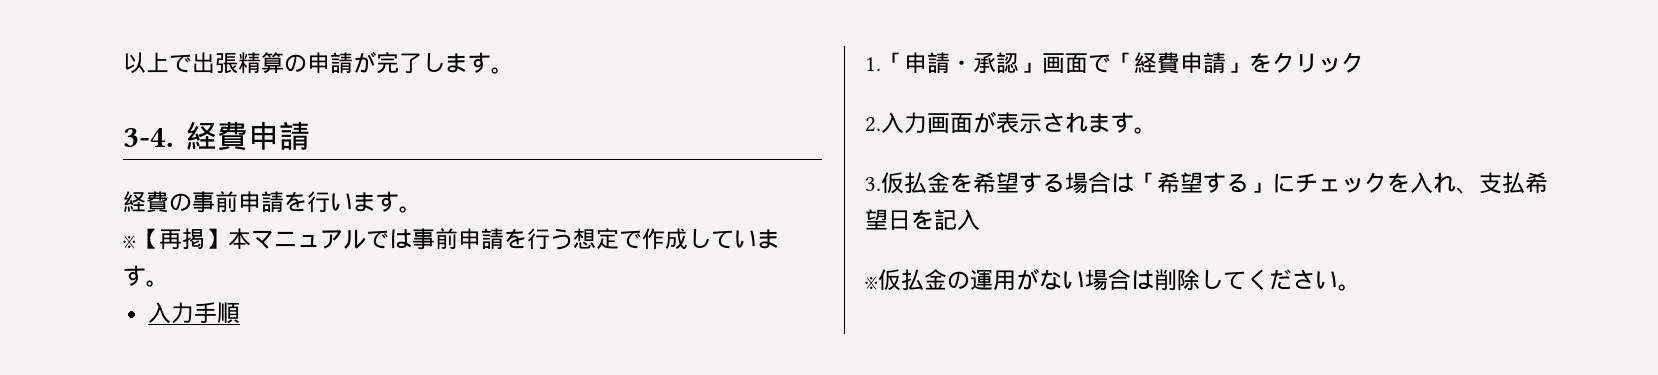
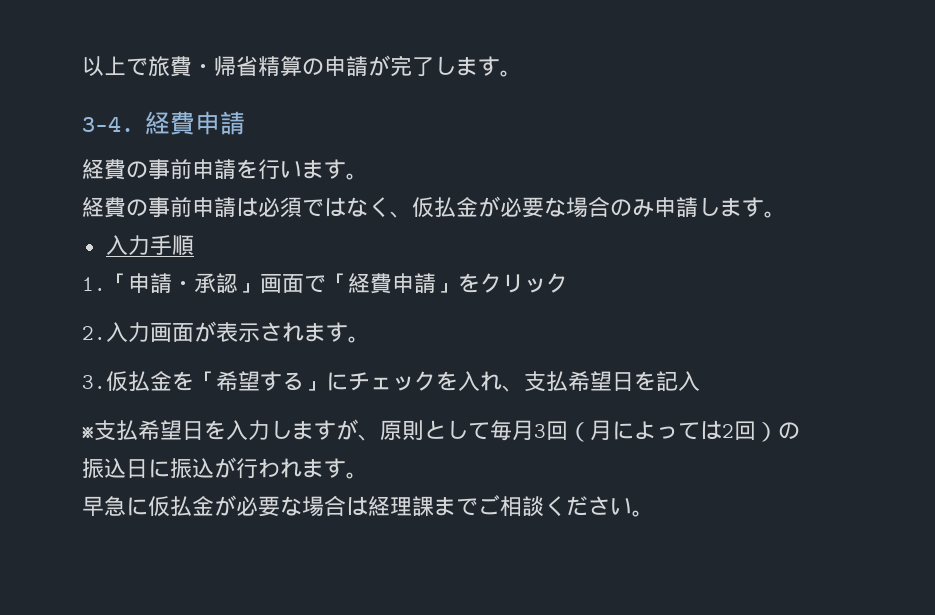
- 以上で出張精算の申請が完了します。
+ 以上で旅費・帰省精算の申請が完了します。
- ※【再掲】本マニュアルでは事前申請を行う想定で作成しています。
+ 経費の事前申請は必須ではなく、仮払金が必要な場合のみ申請します。
- 3.仮払金を希望する場合は「希望する」にチェックを入れ、支払希望日を記入
+ 3.仮払金を「希望する」にチェックを入れ、支払希望日を記入
- ※仮払金の運用がない場合は削除してください。
+ ※支払希望日を入力しますが、原則として毎月3回（月によっては2回）の振込日に振込が行われます。
+ 早急に仮払金が必要な場合は経理課までご相談ください。

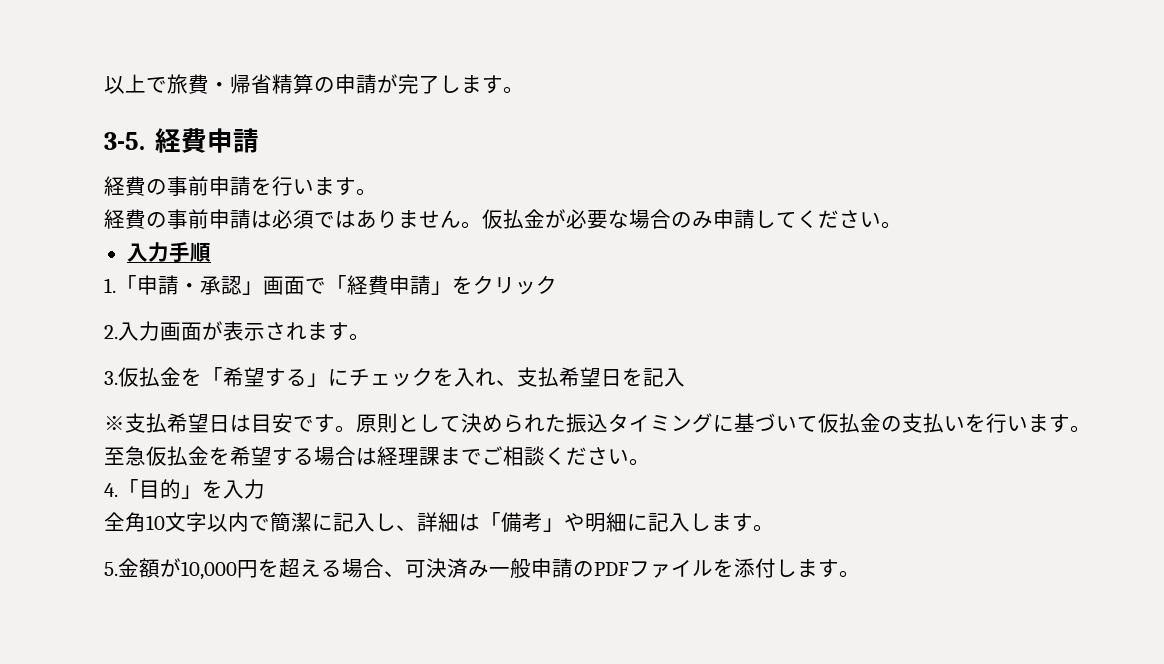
- 3-4.
+ 3-5.
- 経費の事前申請は必須ではなく、仮払金が必要な場合のみ申請します。
+ 経費の事前申請は必須ではありません。仮払金が必要な場合のみ申請してください。
- ※支払希望日を入力しますが、原則として毎月3回（月によっては2回）の振込日に振込が行われます。
- 早急に仮払金が必要な場合は経理課までご相談ください。
+ ※支払希望日は目安です。原則として決められた振込タイミングに基づいて仮払金の支払いを行います。至急仮払金を希望する場合は経理課までご相談ください。
+ 4.「目的」を入力
+ 全角10文字以内で簡潔に記入し、詳細は「備考」や明細に記入します。
+ 5.金額が10,000円を超える場合、可決済み一般申請のPDFファイルを添付します。

